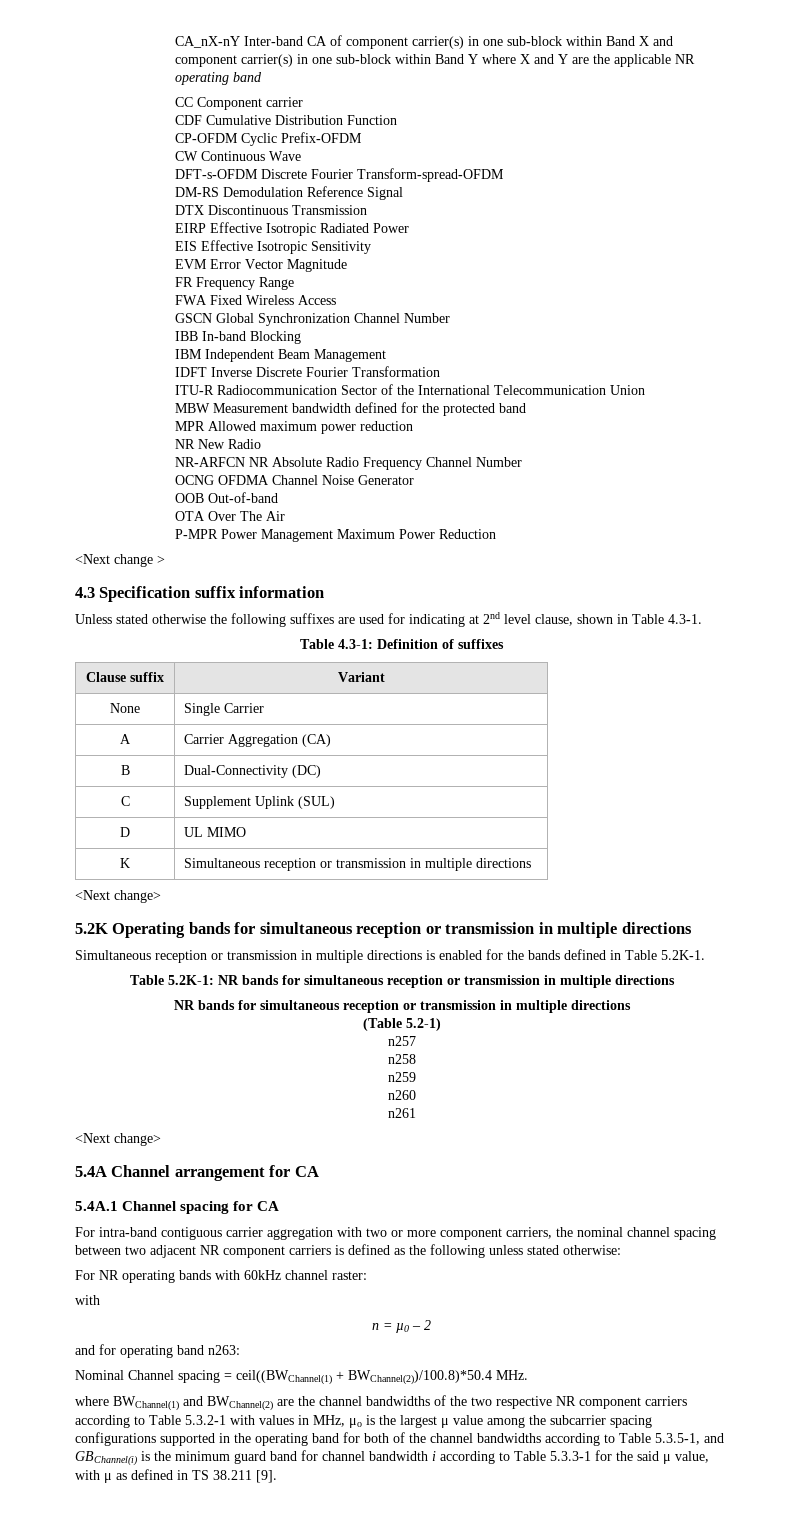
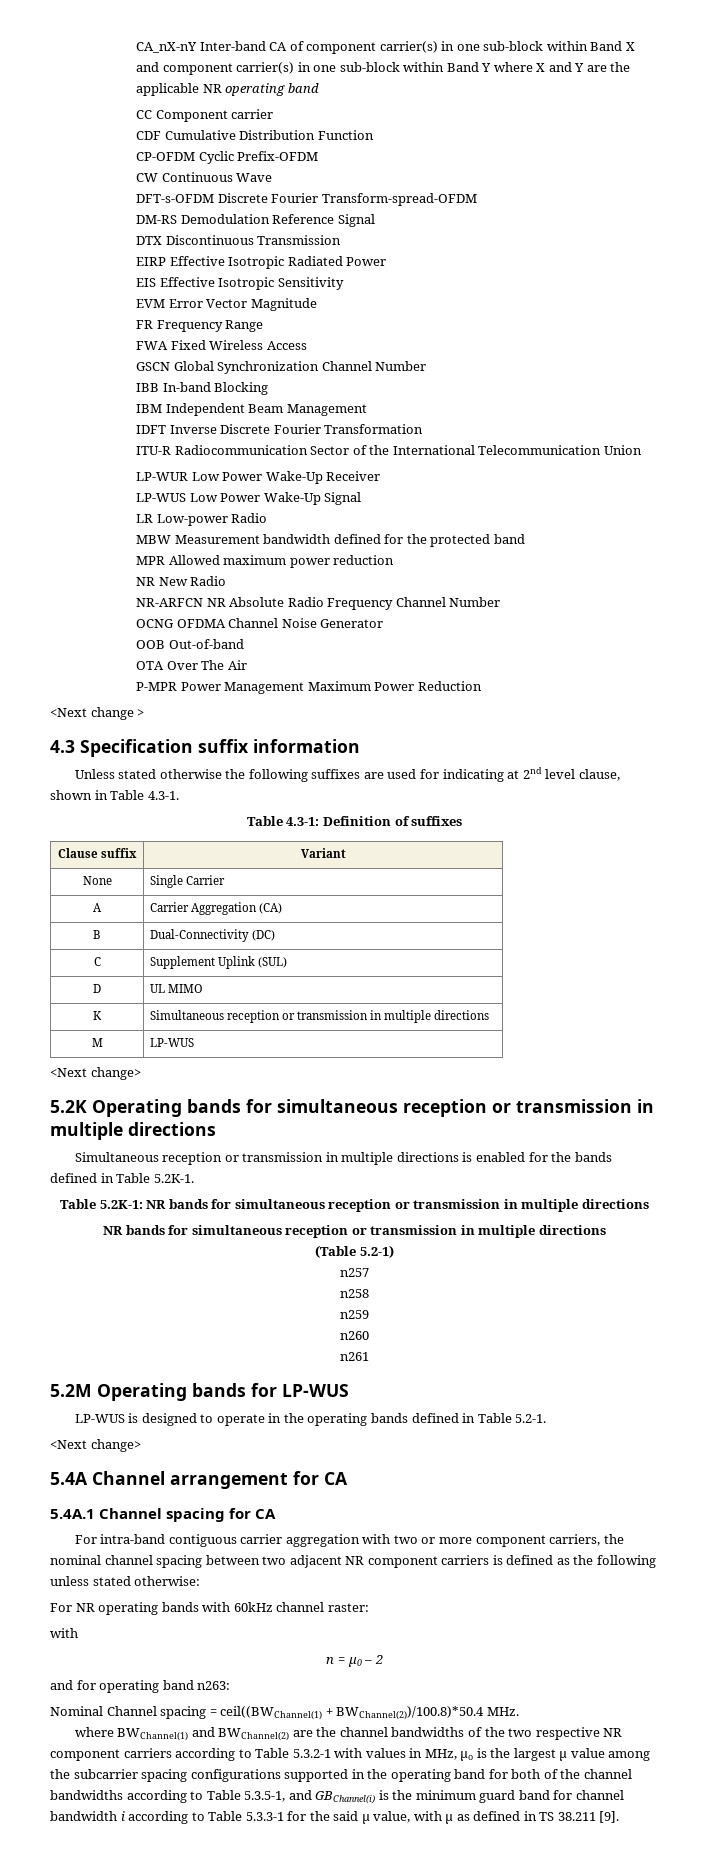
+ LP-WUR Low Power Wake-Up Receiver
+ LP-WUS Low Power Wake-Up Signal
+ LR Low-power Radio
+ M | LP-WUS
+ 5.2M Operating bands for LP-WUS
+ LP-WUS is designed to operate in the operating bands defined in Table 5.2-1.

